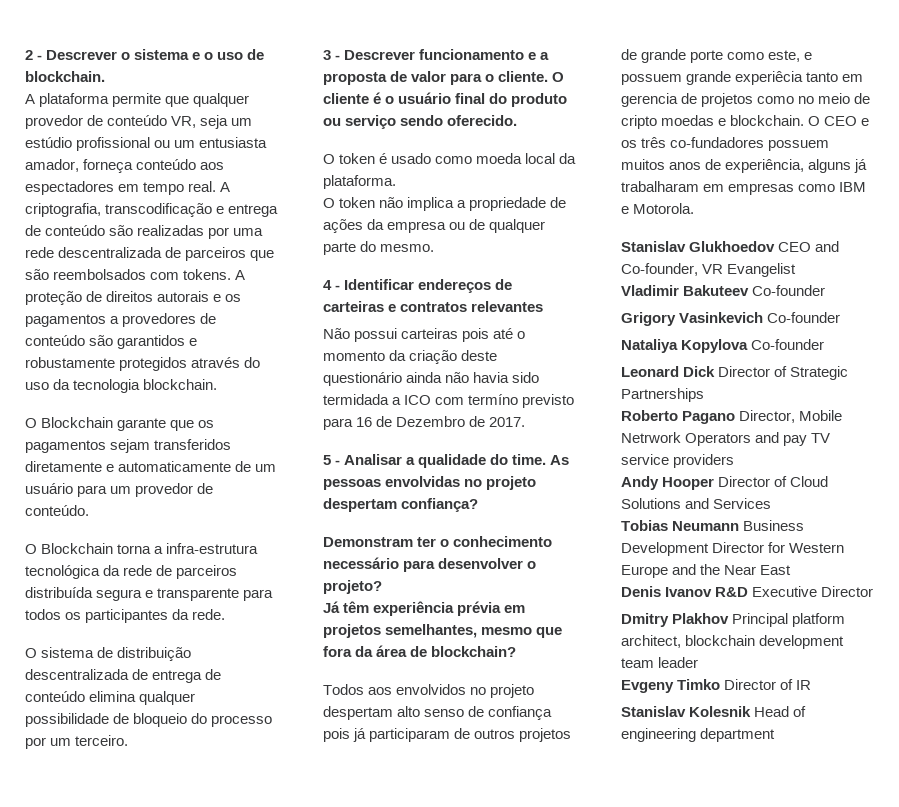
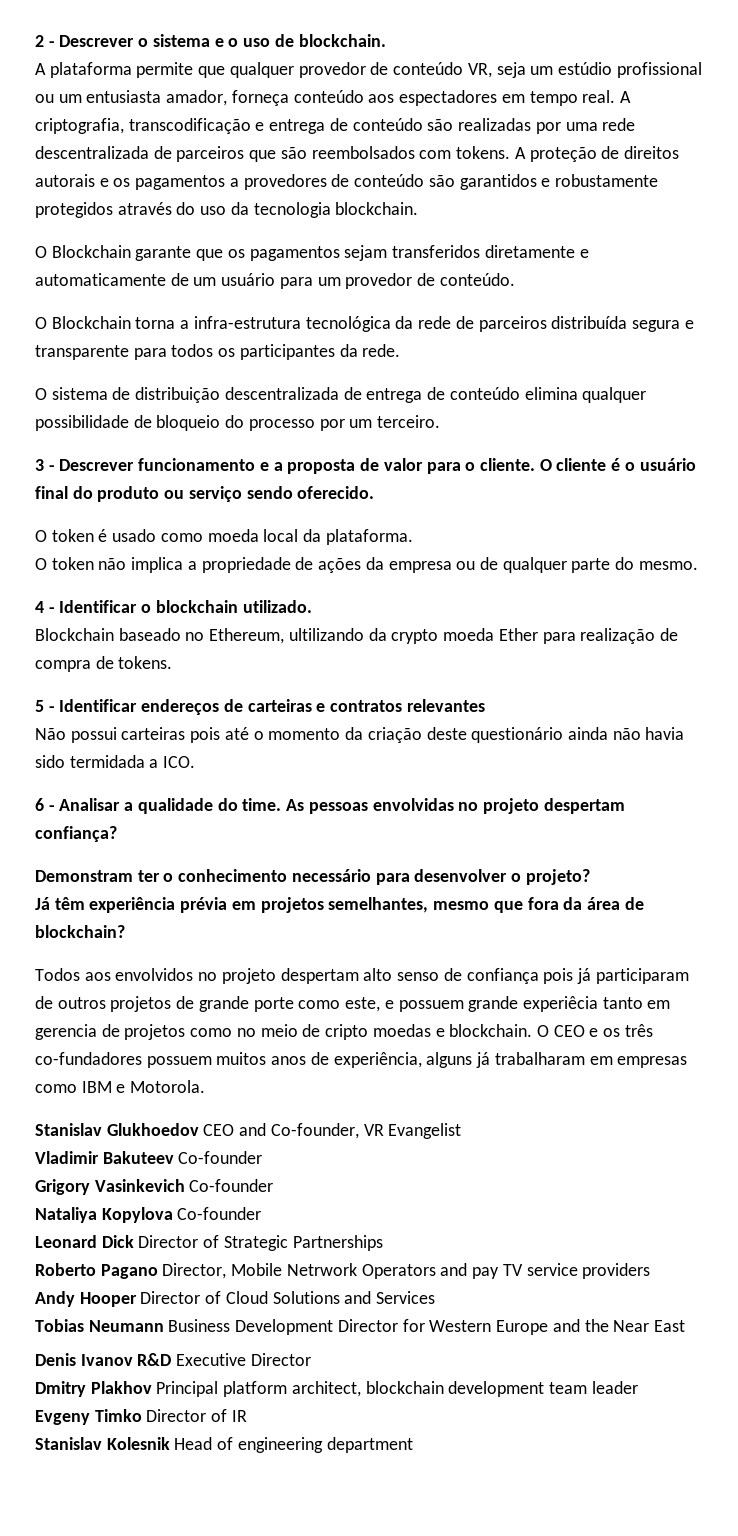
- 4 - Identificar endereços de carteiras e contratos relevantes
+ 4 - Identificar o blockchain utilizado.
+ Blockchain baseado no Ethereum, ultilizando da crypto moeda Ether para realização de compra de tokens.
+ 5 - Identificar endereços de carteiras e contratos relevantes
- Não possui carteiras pois até o momento da criação deste questionário ainda não havia sido termidada a ICO com termíno previsto para 16 de Dezembro de 2017.
- 5 - Analisar a qualidade do time.
+ Não possui carteiras pois até o momento da criação deste questionário ainda não havia sido termidada a ICO.
+ 6 - Analisar a qualidade do time.

